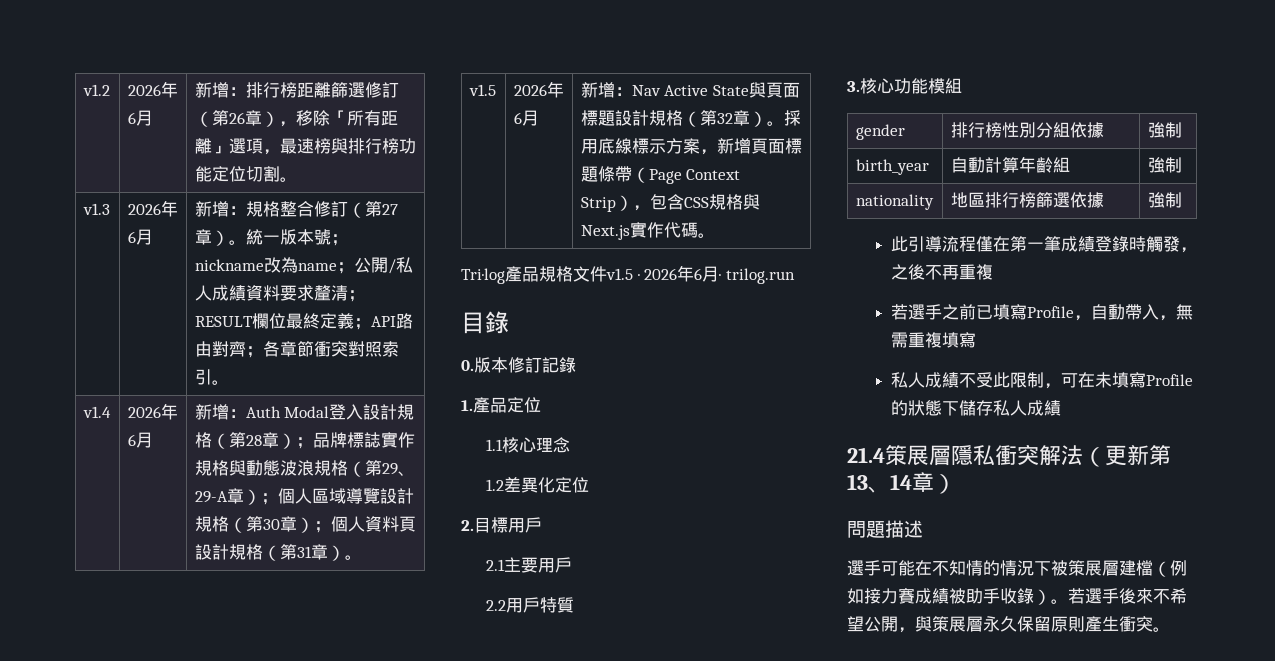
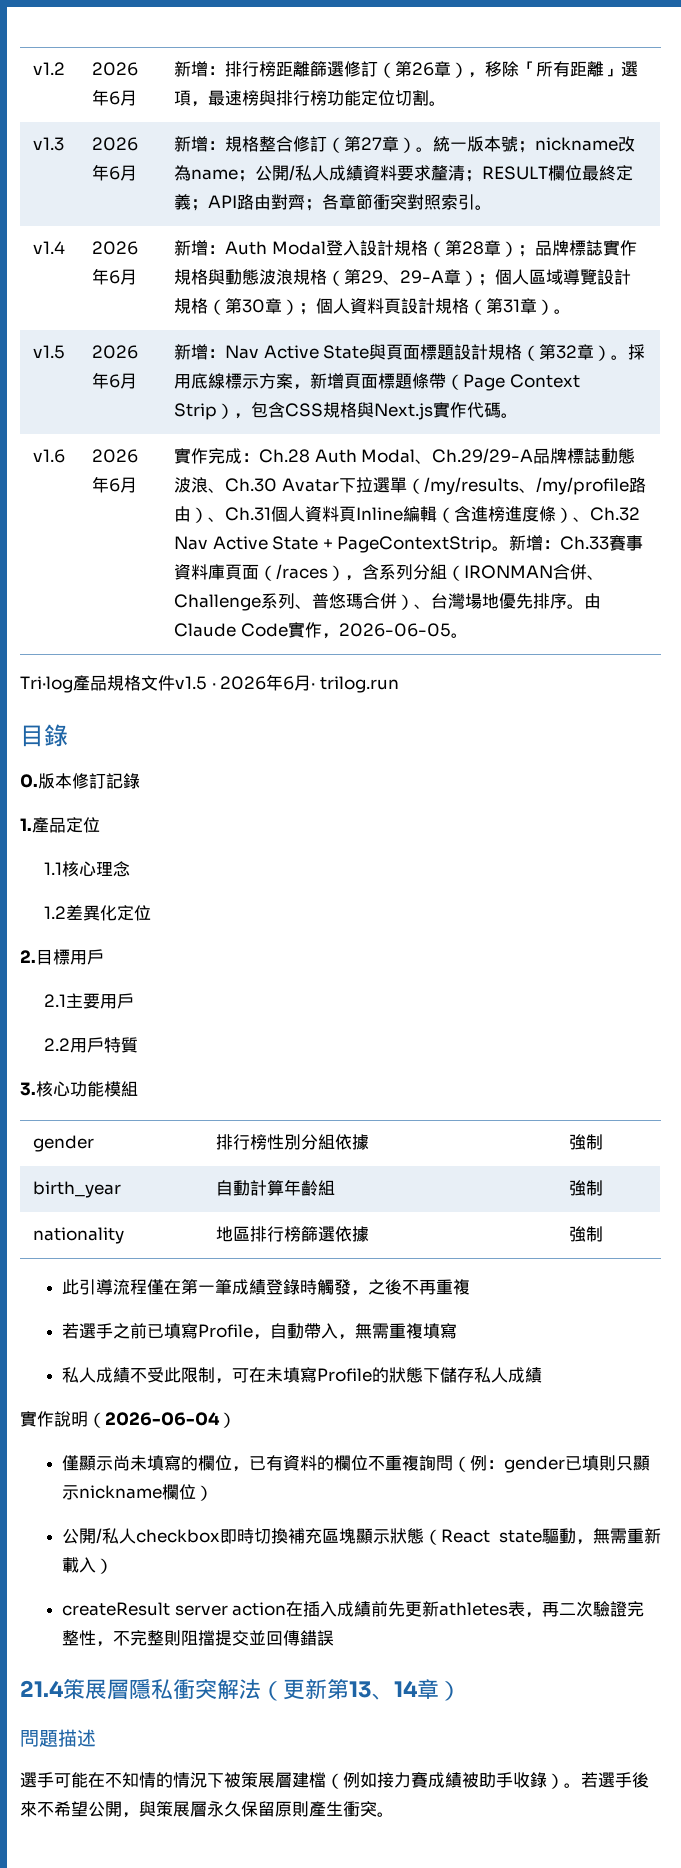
+ v1.6 | 2026年6月 | 實作完成：Ch.28 Auth Modal、Ch.29/29-A品牌標誌動態波浪、Ch.30 Avatar下拉選單（/my/results、/my/profile路由）、Ch.31個人資料頁Inline編輯（含進榜進度條）、Ch.32 Nav Active State + PageContextStrip。新增：Ch.33賽事資料庫頁面（/races），含系列分組（IRONMAN合併、Challenge系列、普悠瑪合併）、台灣場地優先排序。由Claude Code實作，2026-06-05。
+ 實作說明（2026-06-04）
+ 僅顯示尚未填寫的欄位，已有資料的欄位不重複詢問（例：gender已填則只顯示nickname欄位）
+ 公開/私人checkbox即時切換補充區塊顯示狀態（React state驅動，無需重新載入）
+ createResult server action在插入成績前先更新athletes表，再二次驗證完整性，不完整則阻擋提交並回傳錯誤

